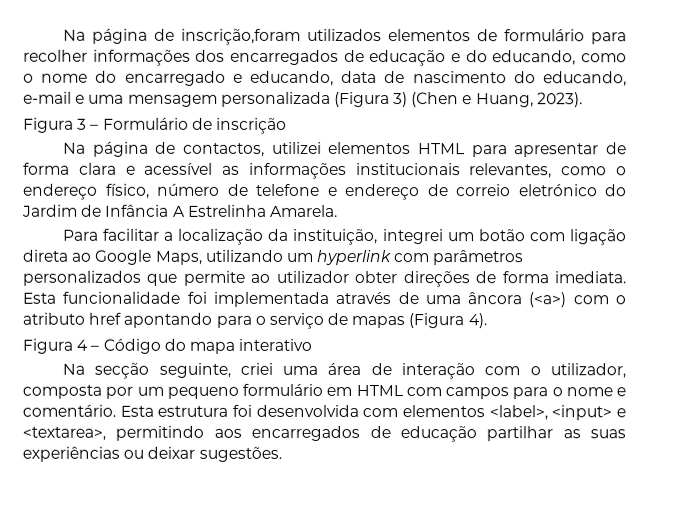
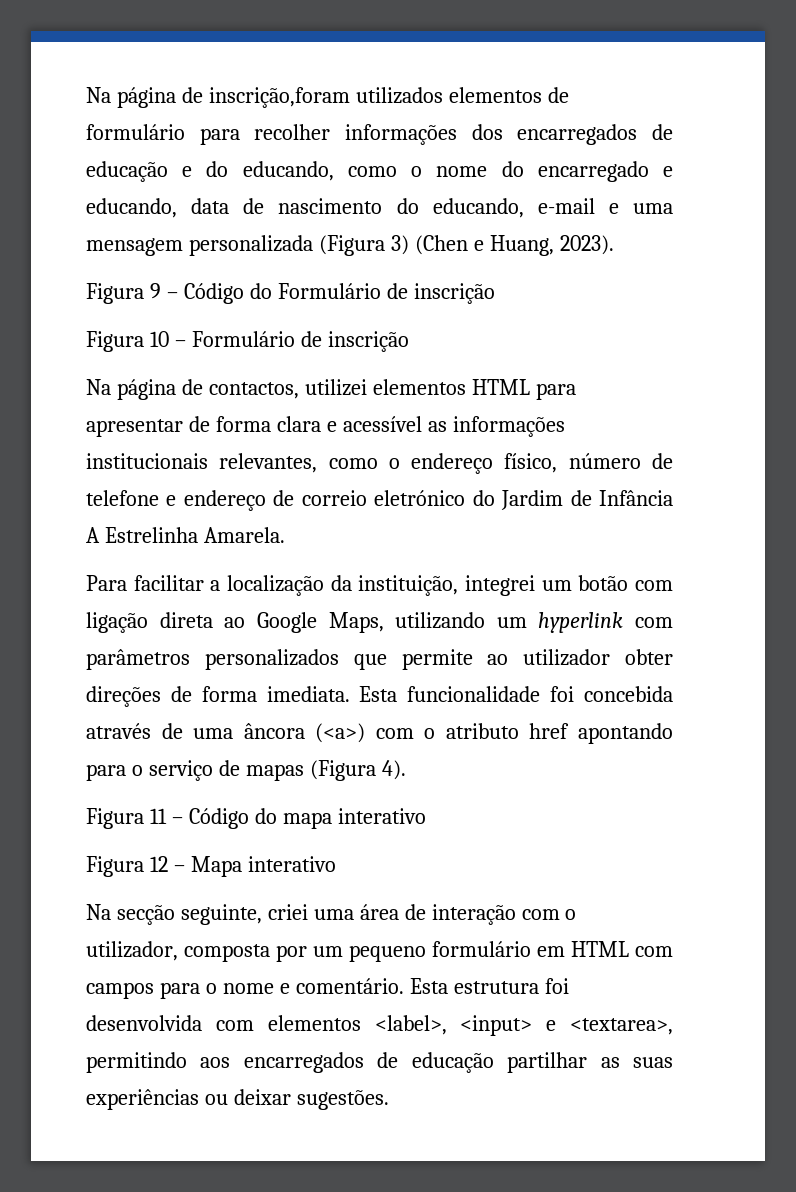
- Figura 3 – Formulário de inscrição
+ Figura 9 – Código do Formulário de inscrição
+ Figura 10 – Formulário de inscrição
- Esta funcionalidade foi implementada através de uma âncora (<a>) com o atributo href apontando para o serviço de mapas (Figura 4).
+ Esta funcionalidade foi concebida através de uma âncora (<a>) com o atributo href apontando para o serviço de mapas (Figura 4).
- Figura 4 – Código do mapa interativo
+ Figura 11 – Código do mapa interativo
+ Figura 12 – Mapa interativo

